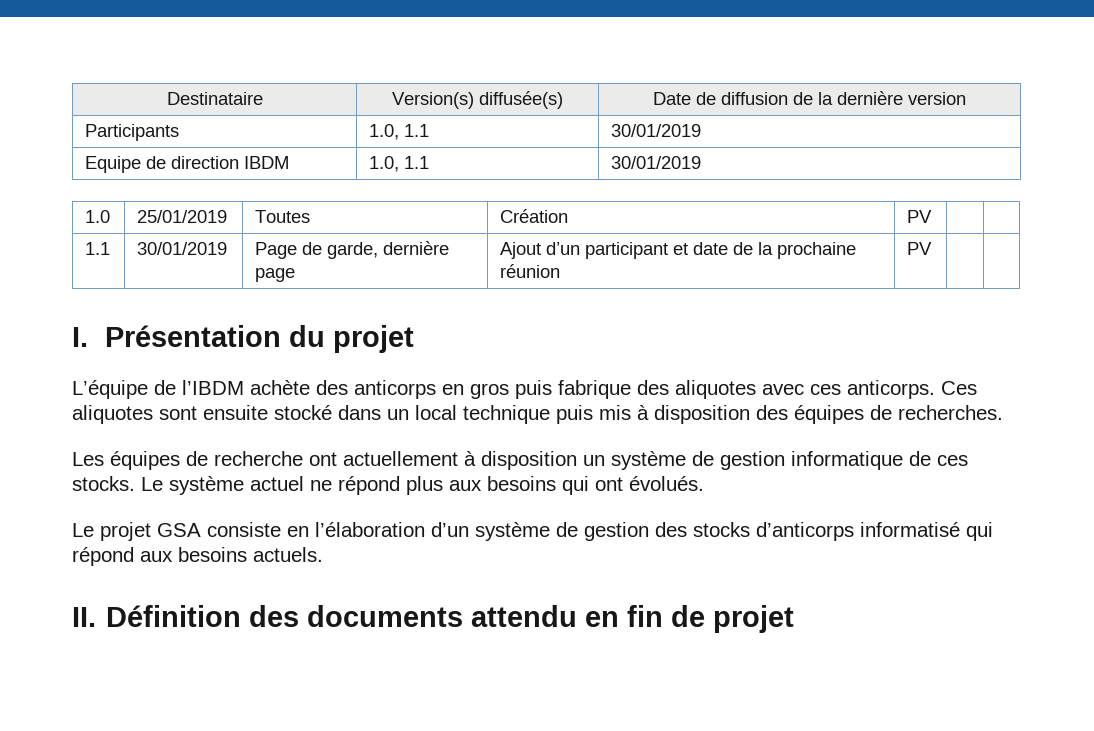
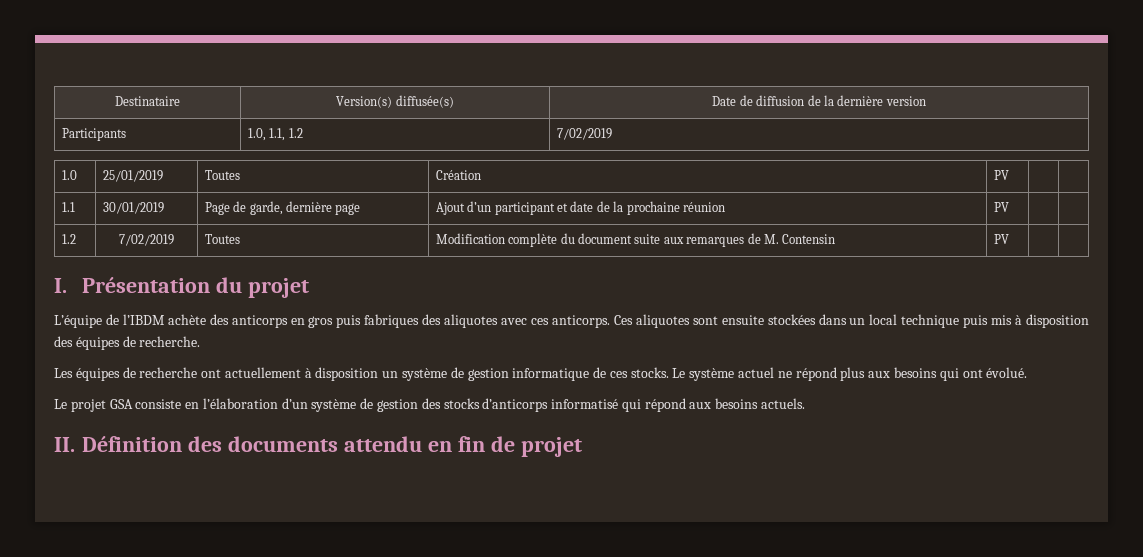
- Participants | 1.0, 1.1 | 30/01/2019
- Equipe de direction IBDM | 1.0, 1.1 | 30/01/2019
+ Participants | 1.0, 1.1, 1.2 | 7/02/2019
+ 1.2 | 7/02/2019 | Toutes | Modification complète du document suite aux remarques de M. Contensin | PV | |
- L’équipe de l’IBDM achète des anticorps en gros puis fabrique des aliquotes avec ces anticorps.
+ L’équipe de l’IBDM achète des anticorps en gros puis fabriques des aliquotes avec ces anticorps.
- Ces aliquotes sont ensuite stocké dans un local technique puis mis à disposition des équipes de recherches.
+ Ces aliquotes sont ensuite stockées dans un local technique puis mis à disposition des équipes de recherche.
- Le système actuel ne répond plus aux besoins qui ont évolués.
+ Le système actuel ne répond plus aux besoins qui ont évolué.

